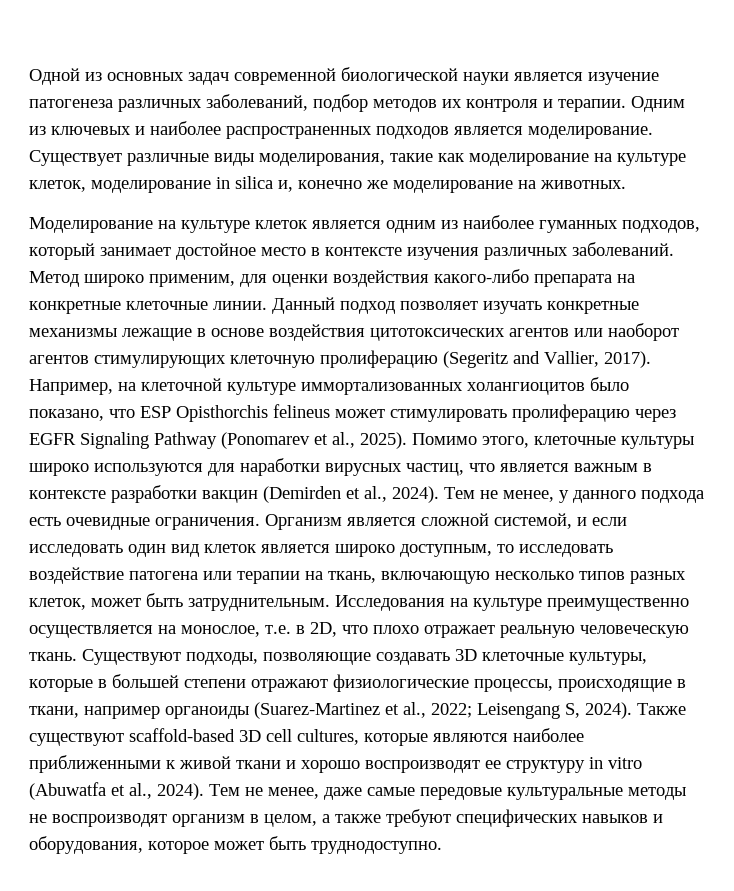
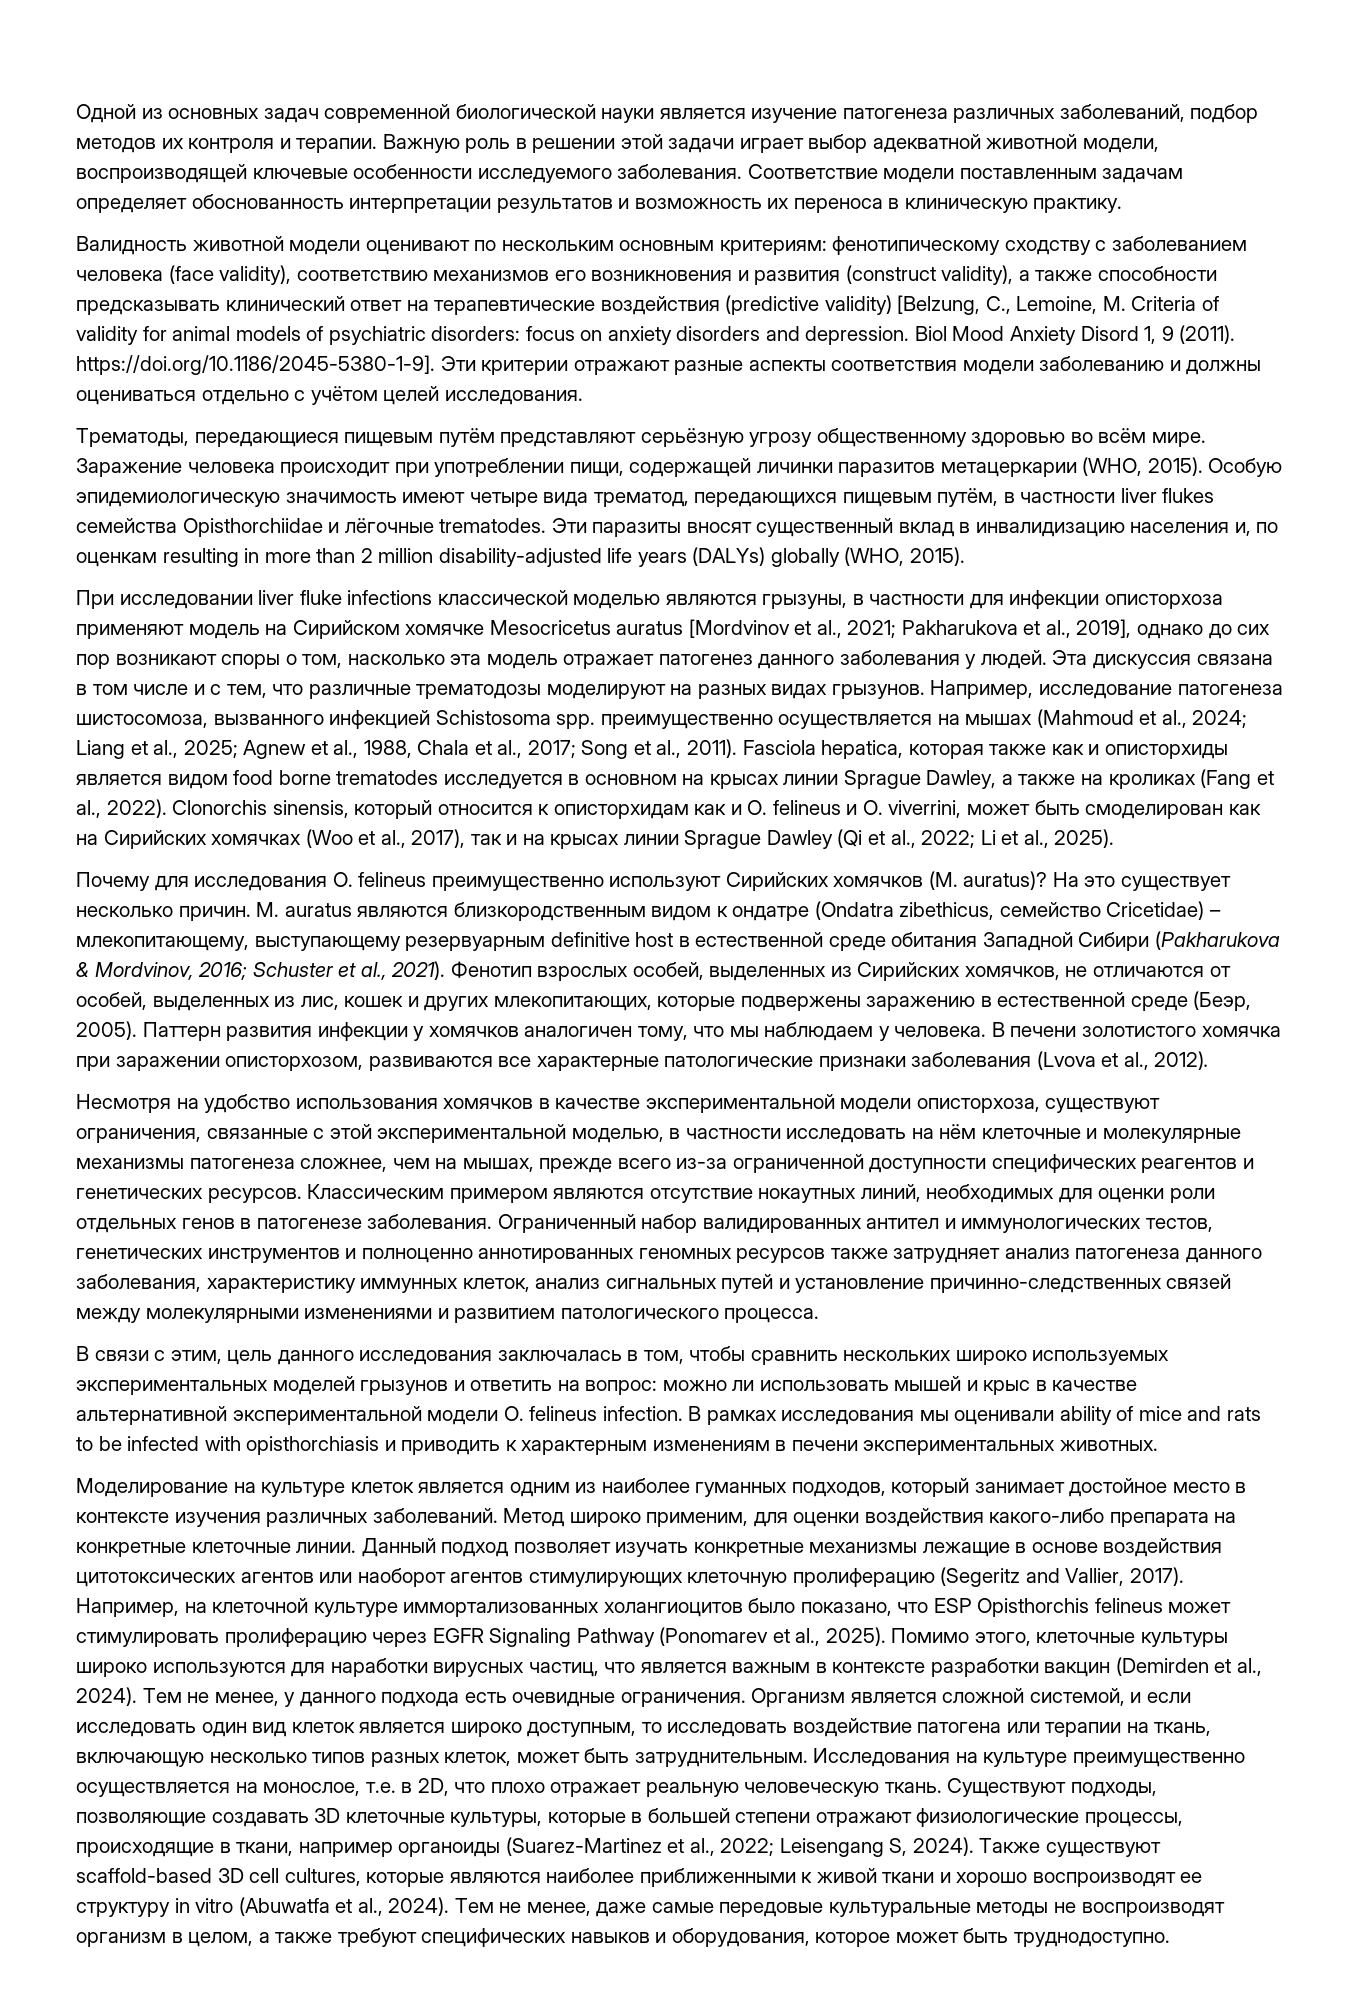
- Одним из ключевых и наиболее распространенных подходов является моделирование. Существует различные виды моделирования, такие как моделирование на культуре клеток, моделирование in silica и, конечно же моделирование на животных.
+ Важную роль в решении этой задачи играет выбор адекватной животной модели, воспроизводящей ключевые особенности исследуемого заболевания. Соответствие модели поставленным задачам определяет обоснованность интерпретации результатов и возможность их переноса в клиническую практику.
+ Валидность животной модели оценивают по нескольким основным критериям: фенотипическому сходству с заболеванием человека (face validity), соответствию механизмов его возникновения и развития (construct validity), а также способности предсказывать клинический ответ на терапевтические воздействия (predictive validity) [Belzung, C., Lemoine, M. Criteria of validity for animal models of psychiatric disorders: focus on anxiety disorders and depression. Biol Mood Anxiety Disord 1, 9 (2011). https://doi.org/10.1186/2045-5380-1-9]. Эти критерии отражают разные аспекты соответствия модели заболеванию и должны оцениваться отдельно с учётом целей исследования.
+ Трематоды, передающиеся пищевым путём представляют серьёзную угрозу общественному здоровью во всём мире. Заражение человека происходит при употреблении пищи, содержащей личинки паразитов метацеркарии (WHO, 2015). Особую эпидемиологическую значимость имеют четыре вида трематод, передающихся пищевым путём, в частности liver flukes семейства Opisthorchiidae и лёгочные trematodes. Эти паразиты вносят существенный вклад в инвалидизацию населения и, по оценкам resulting in more than 2 million disability-adjusted life years (DALYs) globally (WHO, 2015).
+ При исследовании liver fluke infections классической моделью являются грызуны, в частности для инфекции описторхоза применяют модель на Сирийском хомячке Mesocricetus auratus [Mordvinov et al., 2021; Pakharukova et al., 2019], однако до сих пор возникают споры о том, насколько эта модель отражает патогенез данного заболевания у людей. Эта дискуссия связана в том числе и с тем, что различные трематодозы моделируют на разных видах грызунов. Например, исследование патогенеза шистосомоза, вызванного инфекцией Schistosoma spp. преимущественно осуществляется на мышах (Mahmoud et al., 2024; Liang et al., 2025; Agnew et al., 1988, Chala et al., 2017; Song et al., 2011). Fasciola hepatica, которая также как и описторхиды является видом food borne trematodes исследуется в основном на крысах линии Sprague Dawley, а также на кроликах (Fang et al., 2022). Clonorchis sinensis, который относится к описторхидам как и O. felineus и O. viverrini, может быть смоделирован как на Сирийских хомячках (Woo et al., 2017), так и на крысах линии Sprague Dawley (Qi et al., 2022; Li et al., 2025).
+ Почему для исследования O. felineus преимущественно используют Сирийских хомячков (M. auratus)? На это существует несколько причин. M. auratus являются близкородственным видом к ондатре (Ondatra zibethicus, семейство Cricetidae) – млекопитающему, выступающему резервуарным definitive host в естественной среде обитания Западной Сибири (Pakharukova & Mordvinov, 2016; Schuster et al., 2021). Фенотип взрослых особей, выделенных из Сирийских хомячков, не отличаются от особей, выделенных из лис, кошек и других млекопитающих, которые подвержены заражению в естественной среде (Беэр, 2005). Паттерн развития инфекции у хомячков аналогичен тому, что мы наблюдаем у человека. В печени золотистого хомячка при заражении описторхозом, развиваются все характерные патологические признаки заболевания (Lvova et al., 2012).
+ Несмотря на удобство использования хомячков в качестве экспериментальной модели описторхоза, существуют ограничения, связанные с этой экспериментальной моделью, в частности исследовать на нём клеточные и молекулярные механизмы патогенеза сложнее, чем на мышах, прежде всего из-за ограниченной доступности специфических реагентов и генетических ресурсов. Классическим примером являются отсутствие нокаутных линий, необходимых для оценки роли отдельных генов в патогенезе заболевания. Ограниченный набор валидированных антител и иммунологических тестов, генетических инструментов и полноценно аннотированных геномных ресурсов также затрудняет анализ патогенеза данного заболевания, характеристику иммунных клеток, анализ сигнальных путей и установление причинно-следственных связей между молекулярными изменениями и развитием патологического процесса.
+ В связи с этим, цель данного исследования заключалась в том, чтобы сравнить нескольких широко используемых экспериментальных моделей грызунов и ответить на вопрос: можно ли использовать мышей и крыс в качестве альтернативной экспериментальной модели O. felineus infection. В рамках исследования мы оценивали ability of mice and rats to be infected with opisthorchiasis и приводить к характерным изменениям в печени экспериментальных животных.

